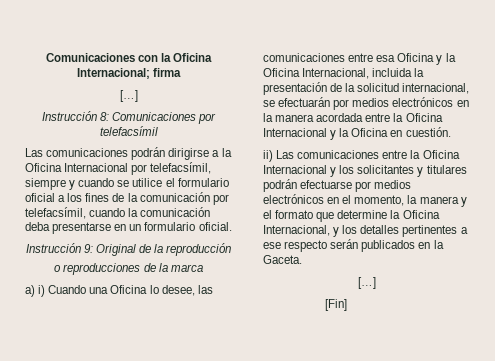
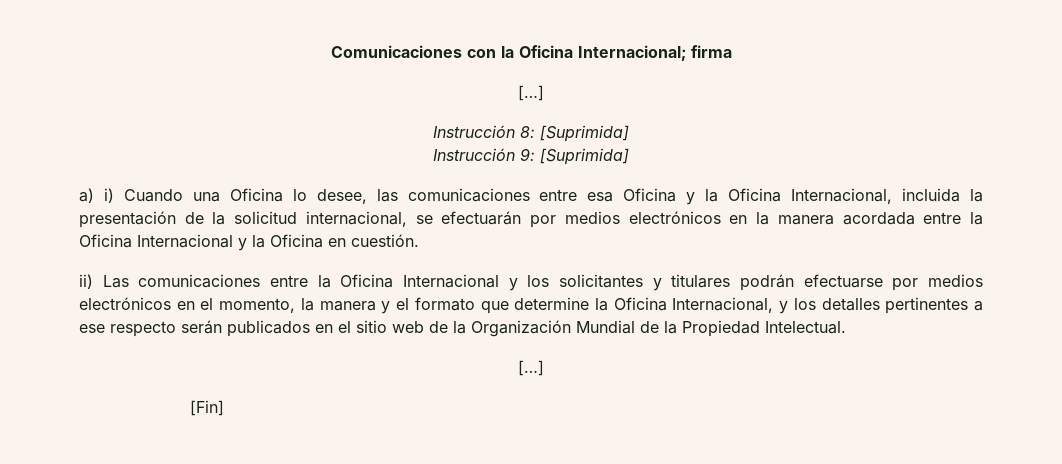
- Instrucción 8: Comunicaciones por telefacsímil
- Las comunicaciones podrán dirigirse a la Oficina Internacional por telefacsímil, siempre y cuando se utilice el formulario oficial a los fines de la comunicación por telefacsímil, cuando la comunicación deba presentarse en un formulario oficial.
- Instrucción 9: Original de la reproducción
- o reproducciones de la marca
+ Instrucción 8: [Suprimida]
+ Instrucción 9: [Suprimida]
- ii) Las comunicaciones entre la Oficina Internacional y los solicitantes y titulares podrán efectuarse por medios electrónicos en el momento, la manera y el formato que determine la Oficina Internacional, y los detalles pertinentes a ese respecto serán publicados en la Gaceta.
+ ii) Las comunicaciones entre la Oficina Internacional y los solicitantes y titulares podrán efectuarse por medios electrónicos en el momento, la manera y el formato que determine la Oficina Internacional, y los detalles pertinentes a ese respecto serán publicados en el sitio web de la Organización Mundial de la Propiedad Intelectual.

